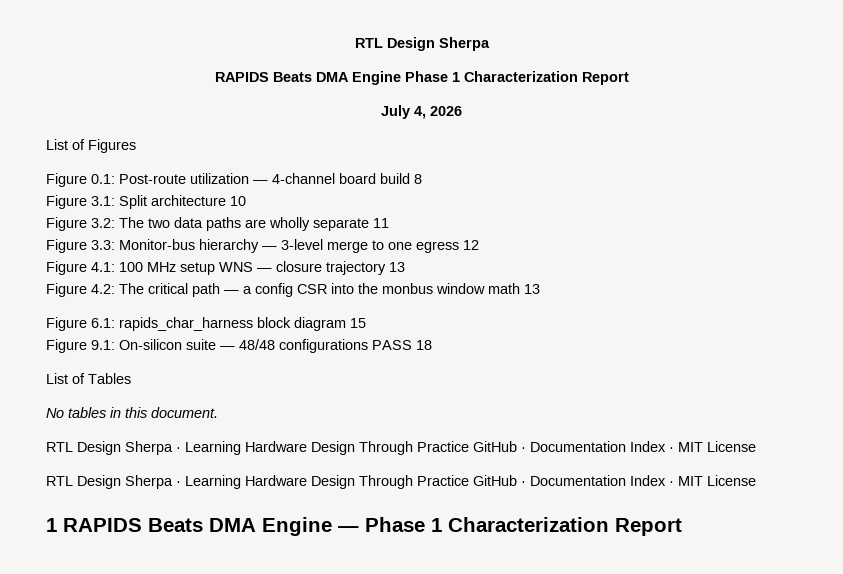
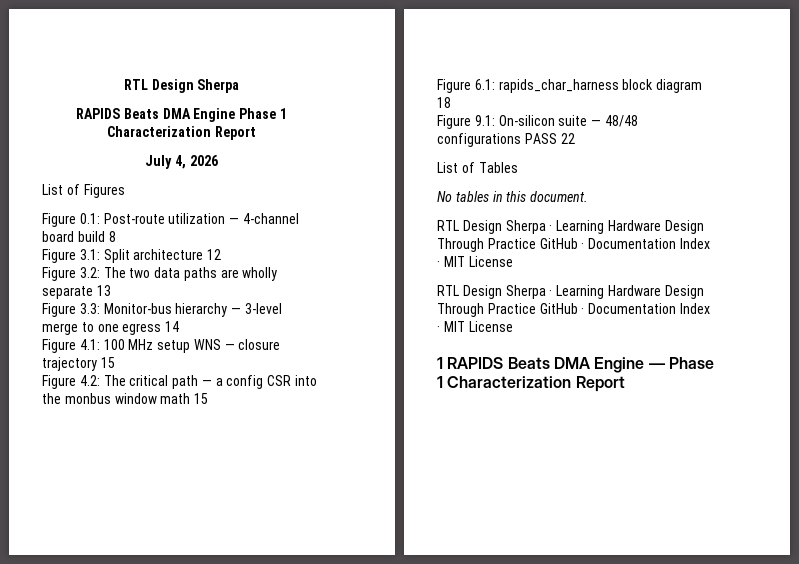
- Figure 3.1: Split architecture 10
+ Figure 3.1: Split architecture 12
- Figure 3.2: The two data paths are wholly separate 11
+ Figure 3.2: The two data paths are wholly separate 13
- Figure 3.3: Monitor-bus hierarchy — 3-level merge to one egress 12
+ Figure 3.3: Monitor-bus hierarchy — 3-level merge to one egress 14
- Figure 4.1: 100 MHz setup WNS — closure trajectory 13
+ Figure 4.1: 100 MHz setup WNS — closure trajectory 15
- Figure 4.2: The critical path — a config CSR into the monbus window math 13
+ Figure 4.2: The critical path — a config CSR into the monbus window math 15
- Figure 6.1: rapids_char_harness block diagram 15
+ Figure 6.1: rapids_char_harness block diagram 18
- Figure 9.1: On-silicon suite — 48/48 configurations PASS 18
+ Figure 9.1: On-silicon suite — 48/48 configurations PASS 22

